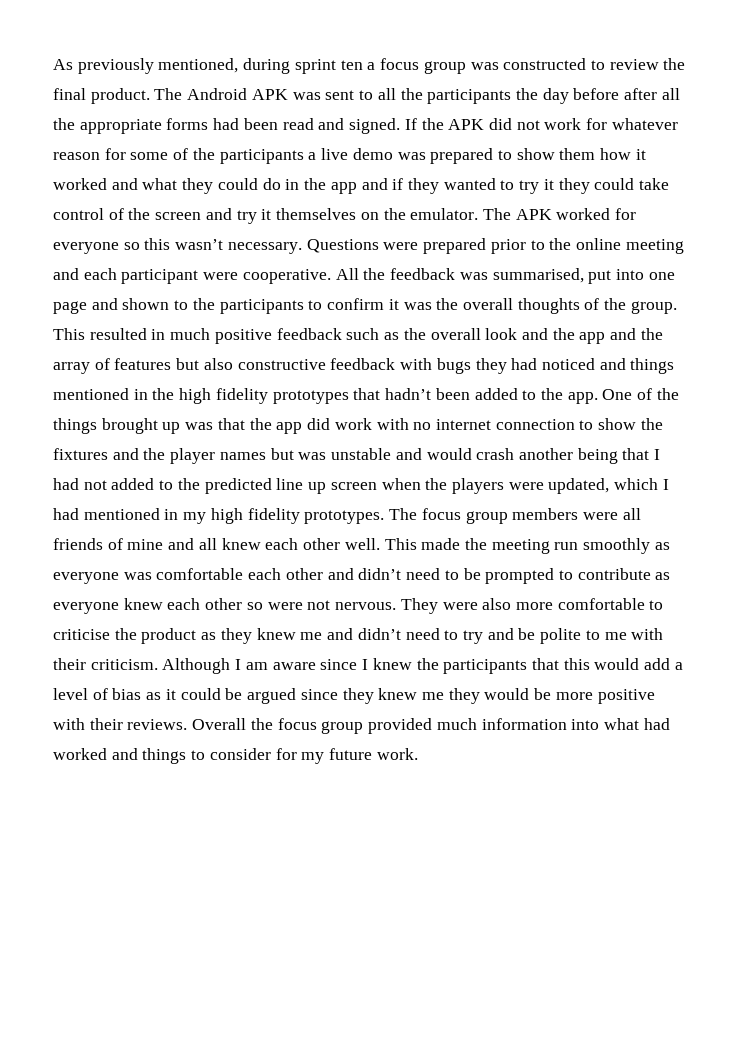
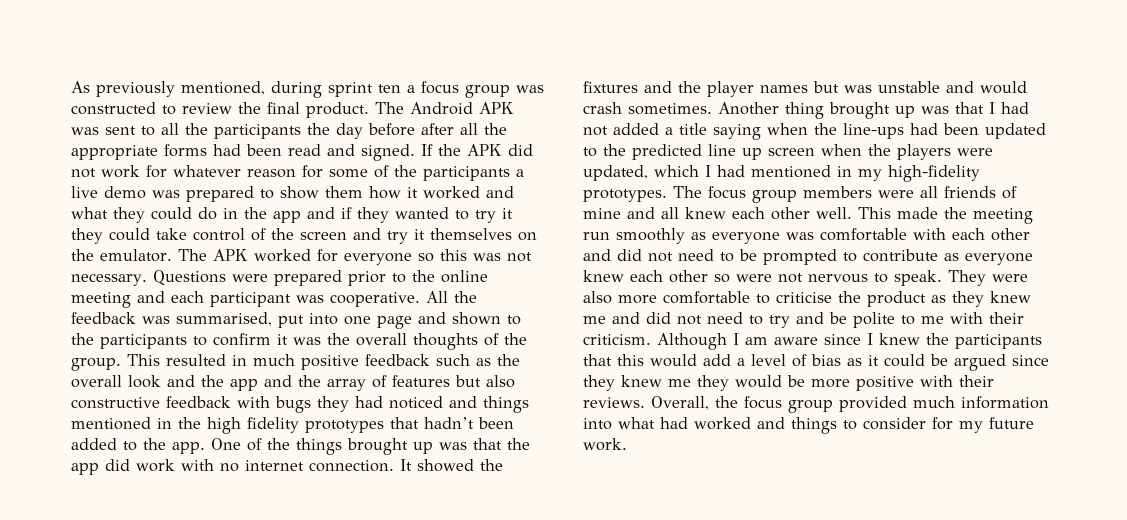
- The APK worked for everyone so this wasn’t necessary.
+ The APK worked for everyone so this was not necessary.
- Questions were prepared prior to the online meeting and each participant were cooperative.
+ Questions were prepared prior to the online meeting and each participant was cooperative.
- One of the things brought up was that the app did work with no internet connection to show the fixtures and the player names but was unstable and would crash another being that I had not added to the predicted line up screen when the players were updated, which I had mentioned in my high fidelity prototypes.
+ One of the things brought up was that the app did work with no internet connection. It showed the fixtures and the player names but was unstable and would crash sometimes. Another thing brought up was that I had not added a title saying when the line-ups had been updated to the predicted line up screen when the players were updated, which I had mentioned in my high-fidelity prototypes.
- This made the meeting run smoothly as everyone was comfortable each other and didn’t need to be prompted to contribute as everyone knew each other so were not nervous.
+ This made the meeting run smoothly as everyone was comfortable with each other and did not need to be prompted to contribute as everyone knew each other so were not nervous to speak.
- They were also more comfortable to criticise the product as they knew me and didn’t need to try and be polite to me with their criticism.
+ They were also more comfortable to criticise the product as they knew me and did not need to try and be polite to me with their criticism.
- Overall the focus group provided much information into what had worked and things to consider for my future work.
+ Overall, the focus group provided much information into what had worked and things to consider for my future work.

